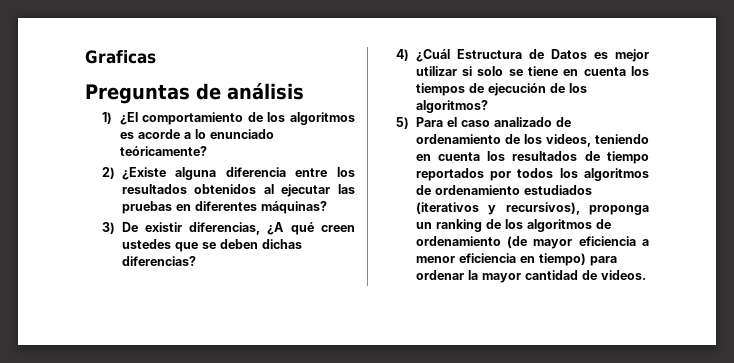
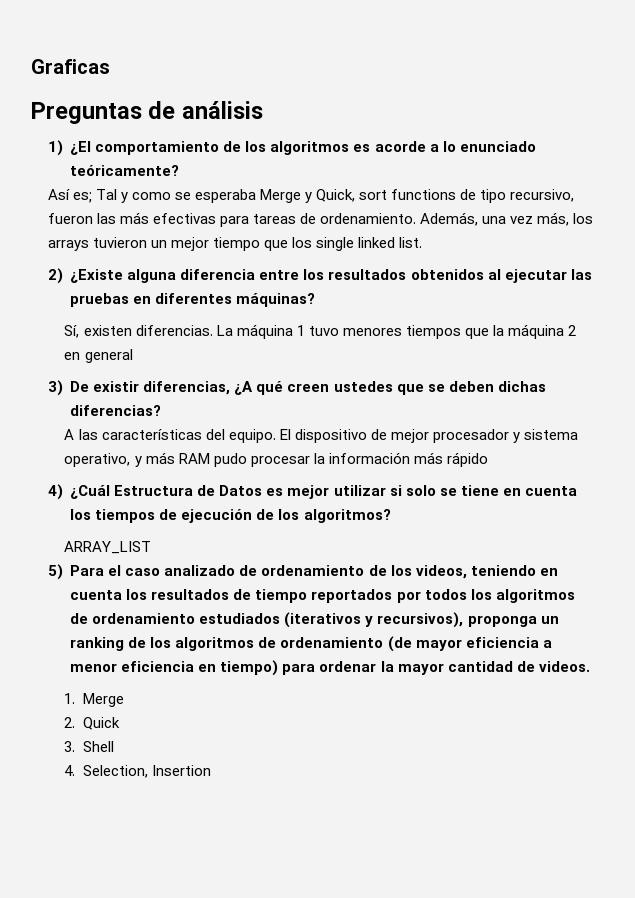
+ Así es; Tal y como se esperaba Merge y Quick, sort functions de tipo recursivo, fueron las más efectivas para tareas de ordenamiento. Además, una vez más, los arrays tuvieron un mejor tiempo que los single linked list.
+ Sí, existen diferencias. La máquina 1 tuvo menores tiempos que la máquina 2 en general
+ A las características del equipo. El dispositivo de mejor procesador y sistema operativo, y más RAM pudo procesar la información más rápido
+ ARRAY_LIST
+ 1. Merge
+ 2. Quick
+ 3. Shell
+ 4. Selection, Insertion

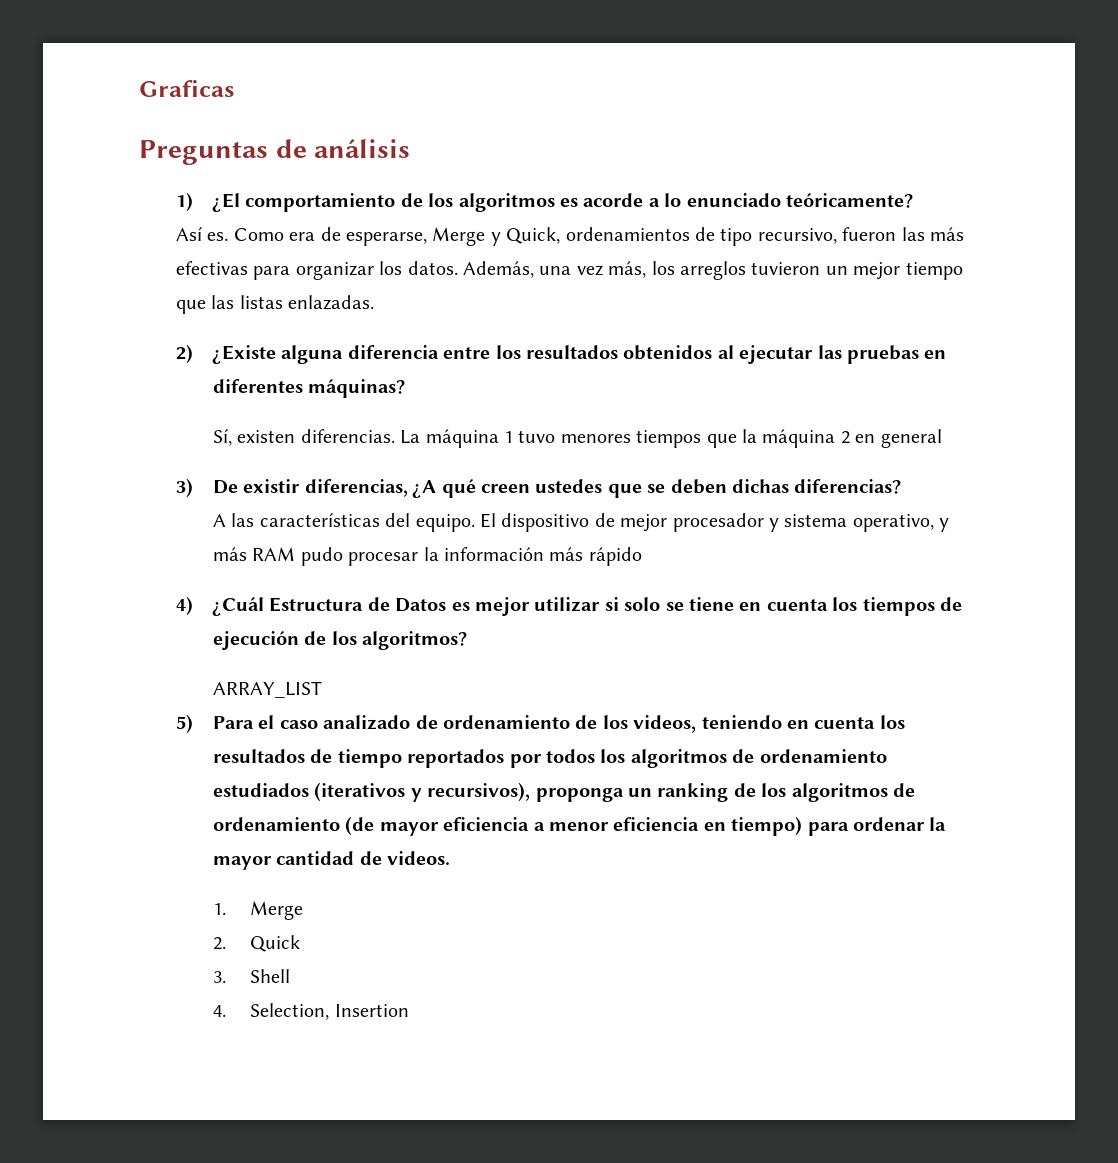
- Así es; Tal y como se esperaba Merge y Quick, sort functions de tipo recursivo, fueron las más efectivas para tareas de ordenamiento.
+ Así es. Como era de esperarse, Merge y Quick, ordenamientos de tipo recursivo, fueron las más efectivas para organizar los datos.
- Además, una vez más, los arrays tuvieron un mejor tiempo que los single linked list.
+ Además, una vez más, los arreglos tuvieron un mejor tiempo que las listas enlazadas.

